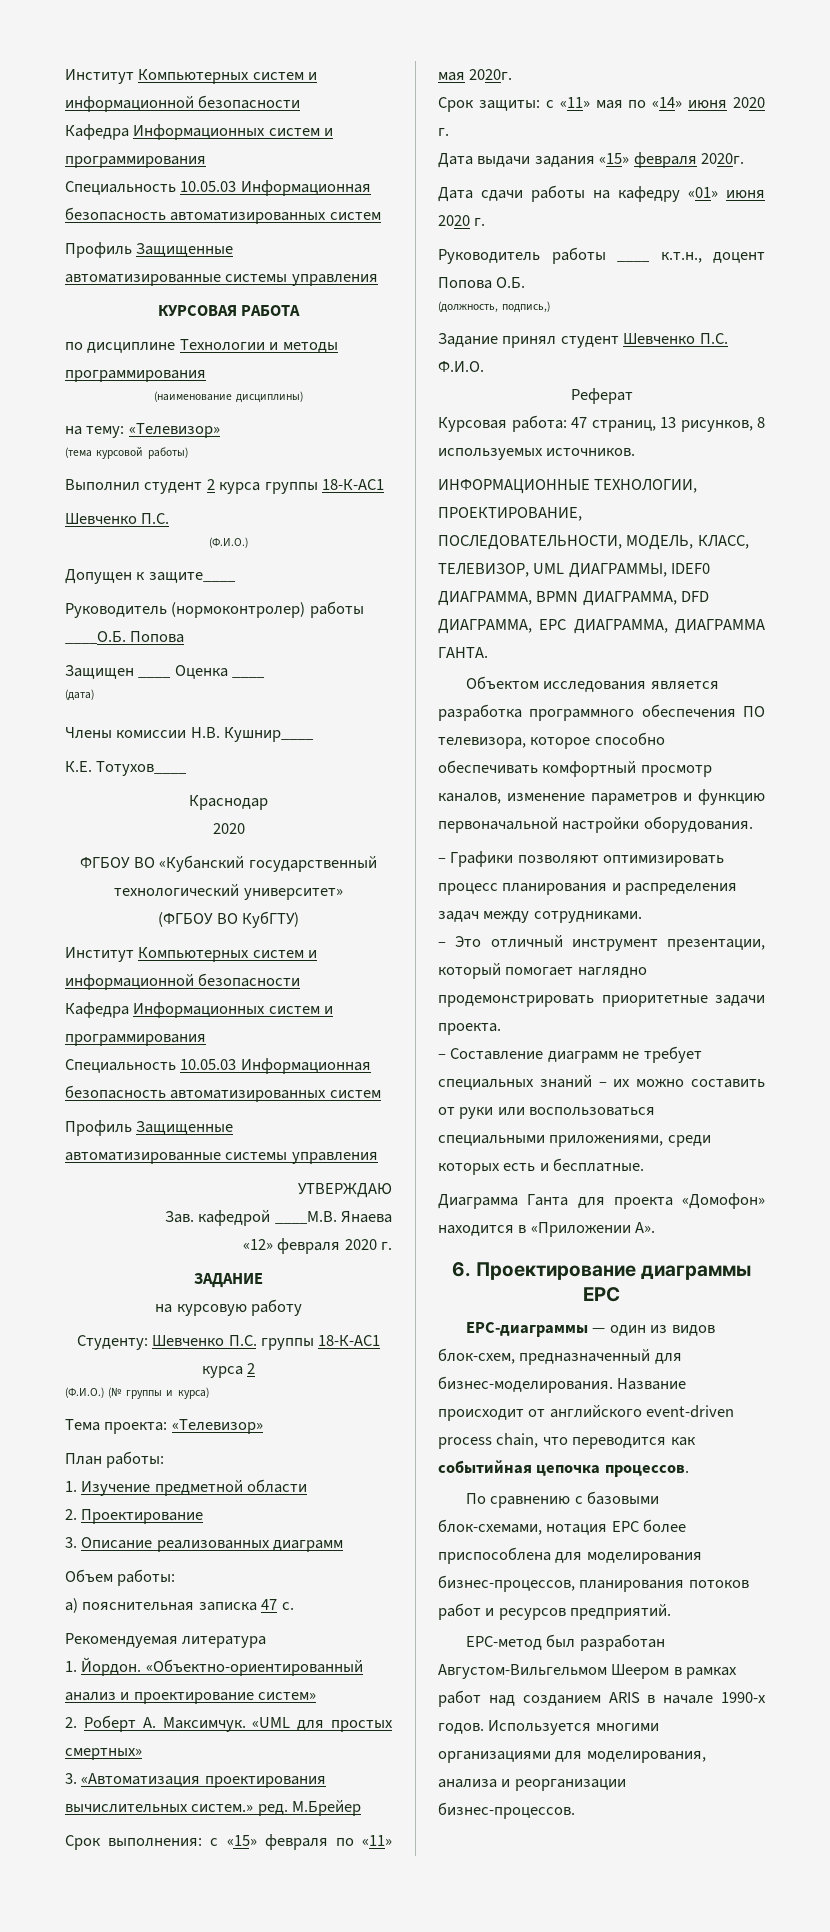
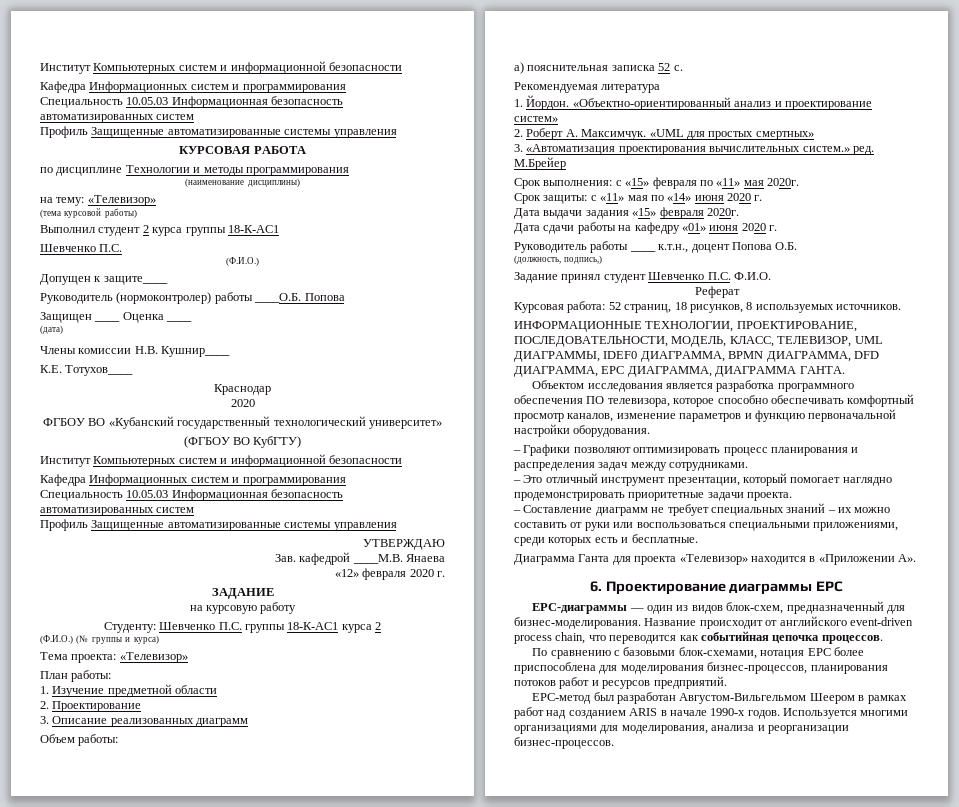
- а) пояснительная записка 47 с.
+ а) пояснительная записка 52 с.
- Курсовая работа: 47 страниц, 13 рисунков, 8 используемых источников.
+ Курсовая работа: 52 страниц, 18 рисунков, 8 используемых источников.
- Диаграмма Ганта для проекта «Домофон» находится в «Приложении А».
+ Диаграмма Ганта для проекта «Телевизор» находится в «Приложении А».

